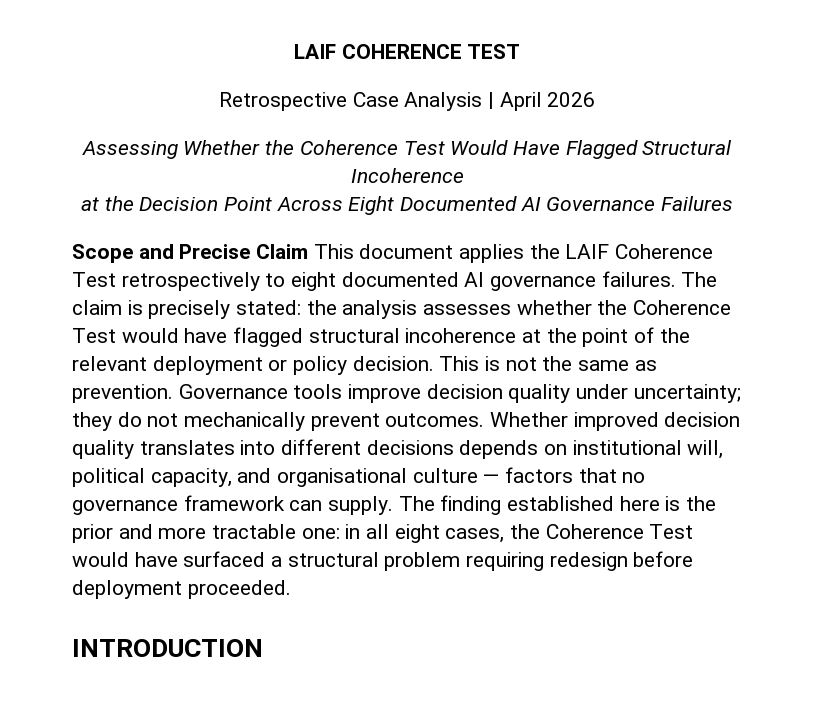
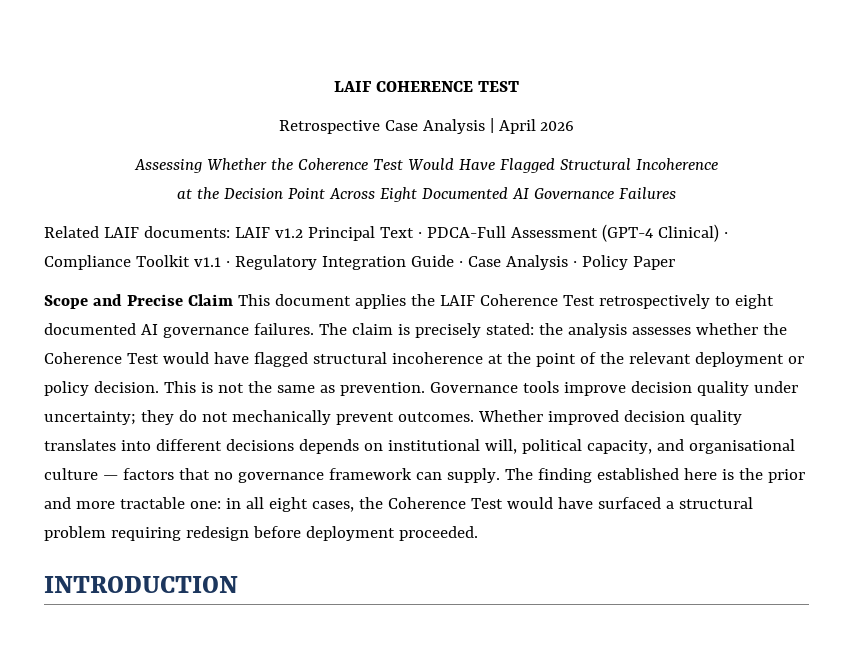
+ Related LAIF documents: LAIF v1.2 Principal Text · PDCA-Full Assessment (GPT-4 Clinical) · Compliance Toolkit v1.1 · Regulatory Integration Guide · Case Analysis · Policy Paper

